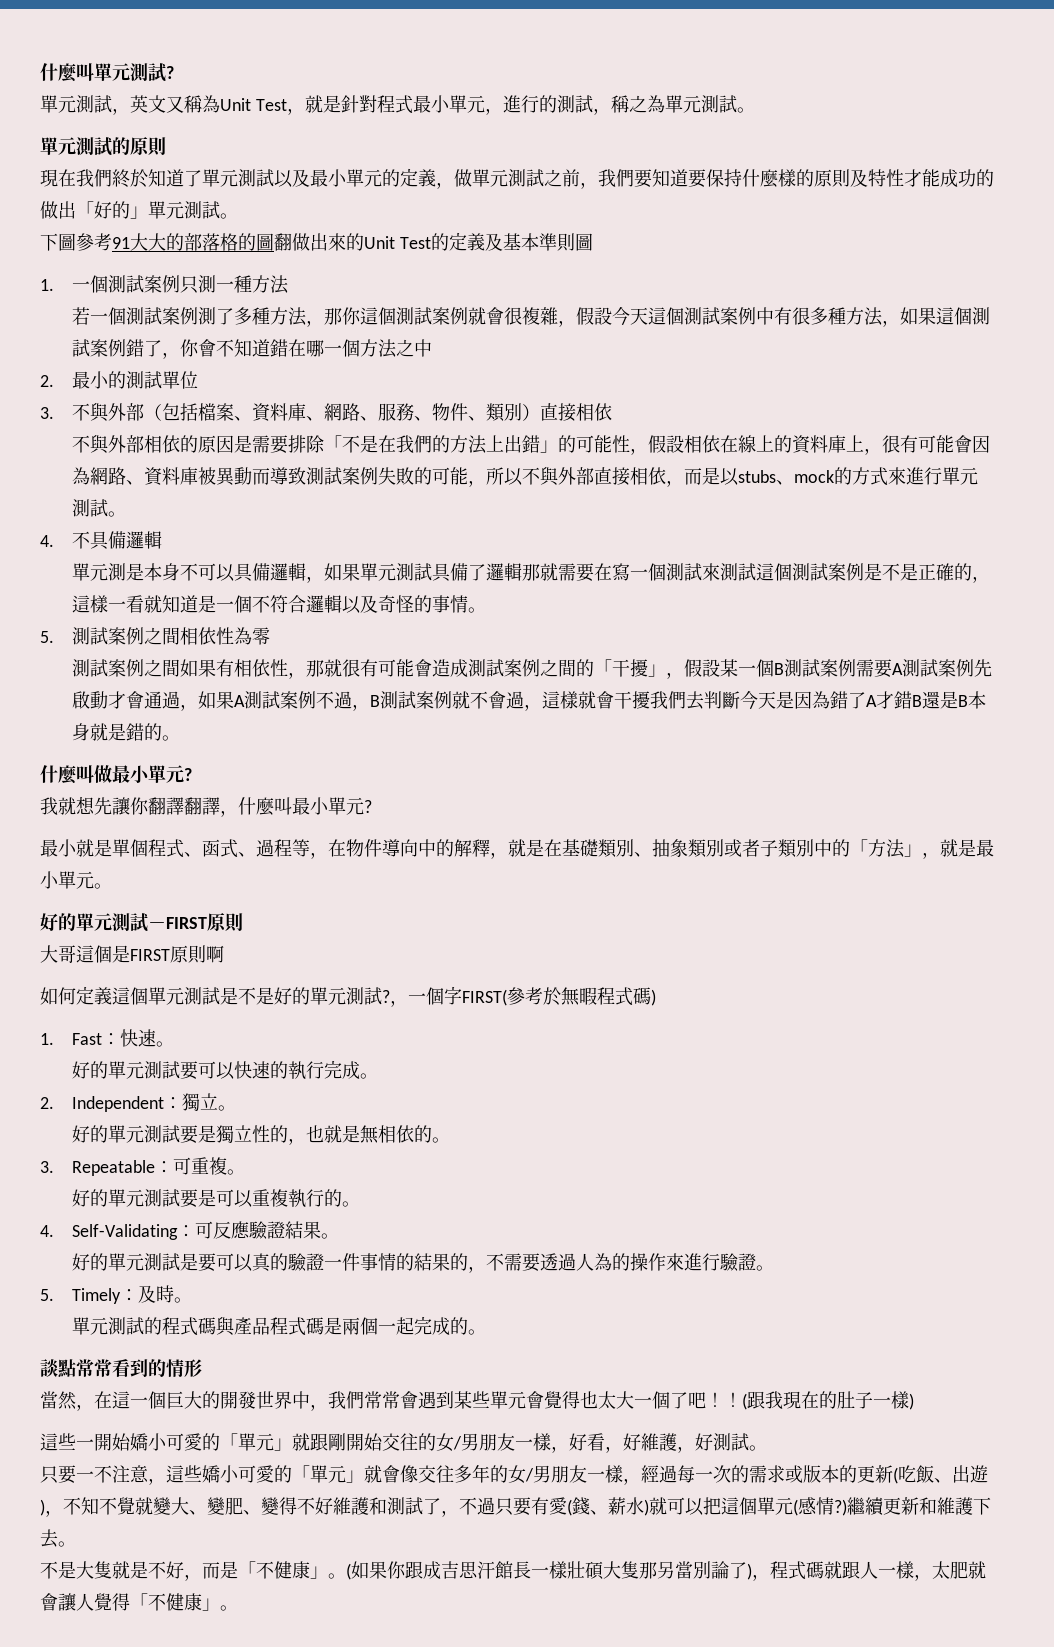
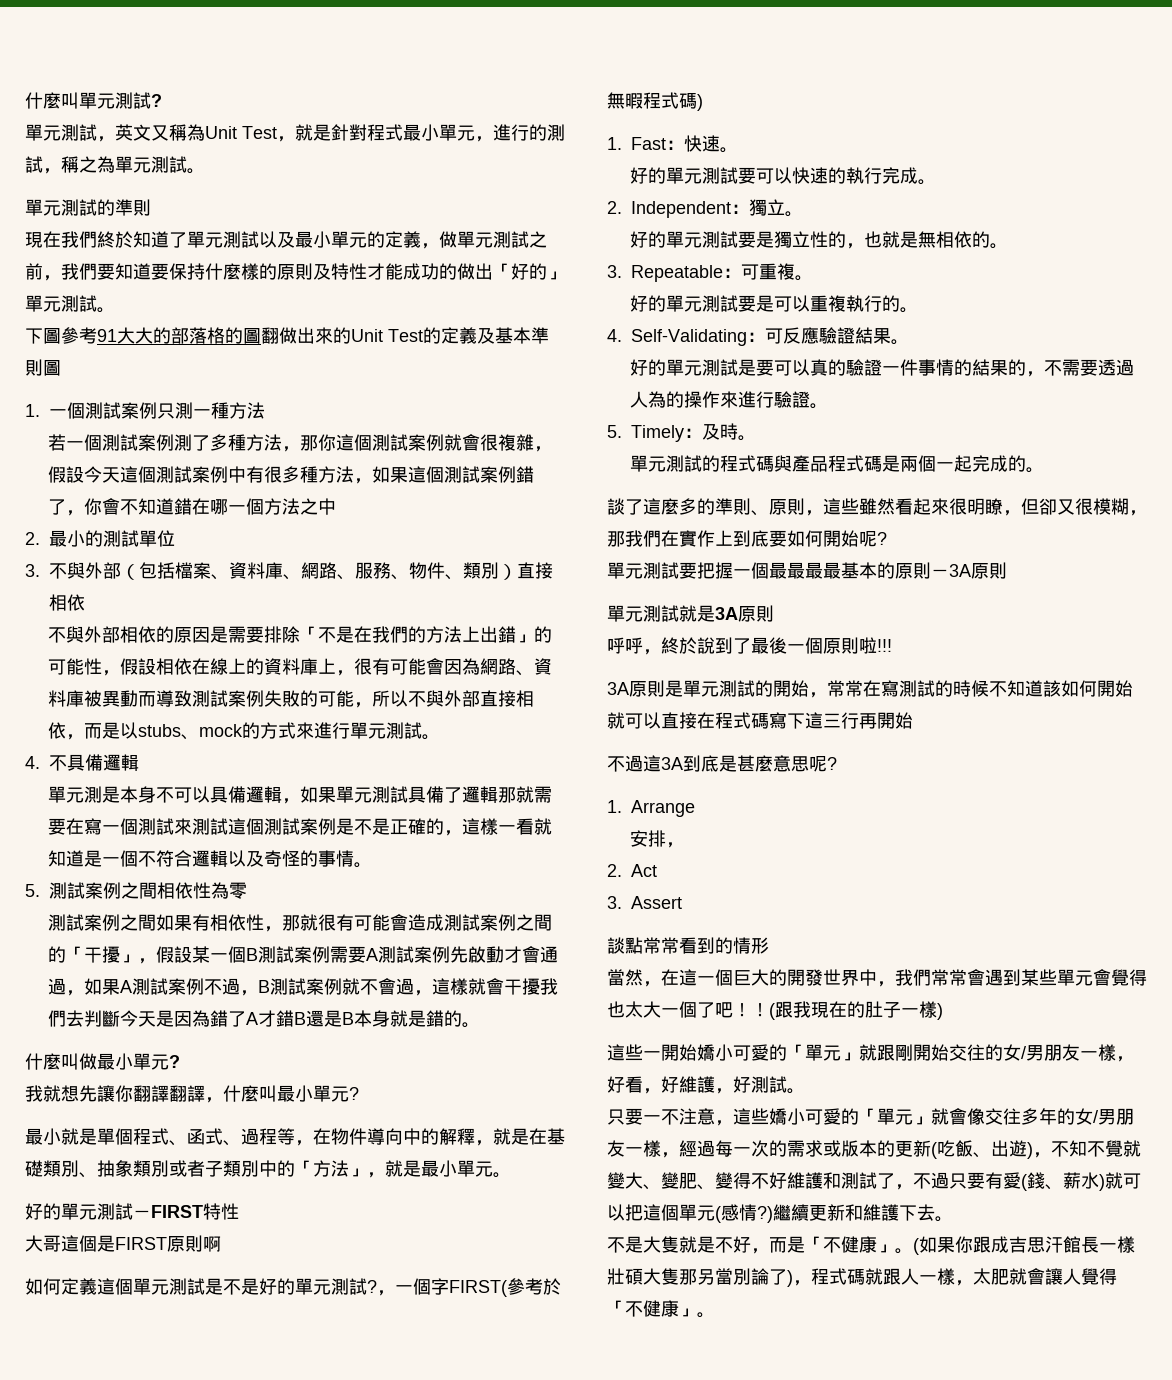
- 單元測試的原則
+ 單元測試的準則
- 好的單元測試－FIRST原則
+ 好的單元測試－FIRST特性
+ 談了這麼多的準則、原則，這些雖然看起來很明瞭，但卻又很模糊，那我們在實作上到底要如何開始呢?
+ 單元測試要把握一個最最最最基本的原則－3A原則
+ 單元測試就是3A原則
+ 呼呼，終於說到了最後一個原則啦!!!
+ 3A原則是單元測試的開始，常常在寫測試的時候不知道該如何開始就可以直接在程式碼寫下這三行再開始
+ 不過這3A到底是甚麼意思呢?
+ 1. Arrange
+ 安排，
+ 2. Act
+ 3. Assert

